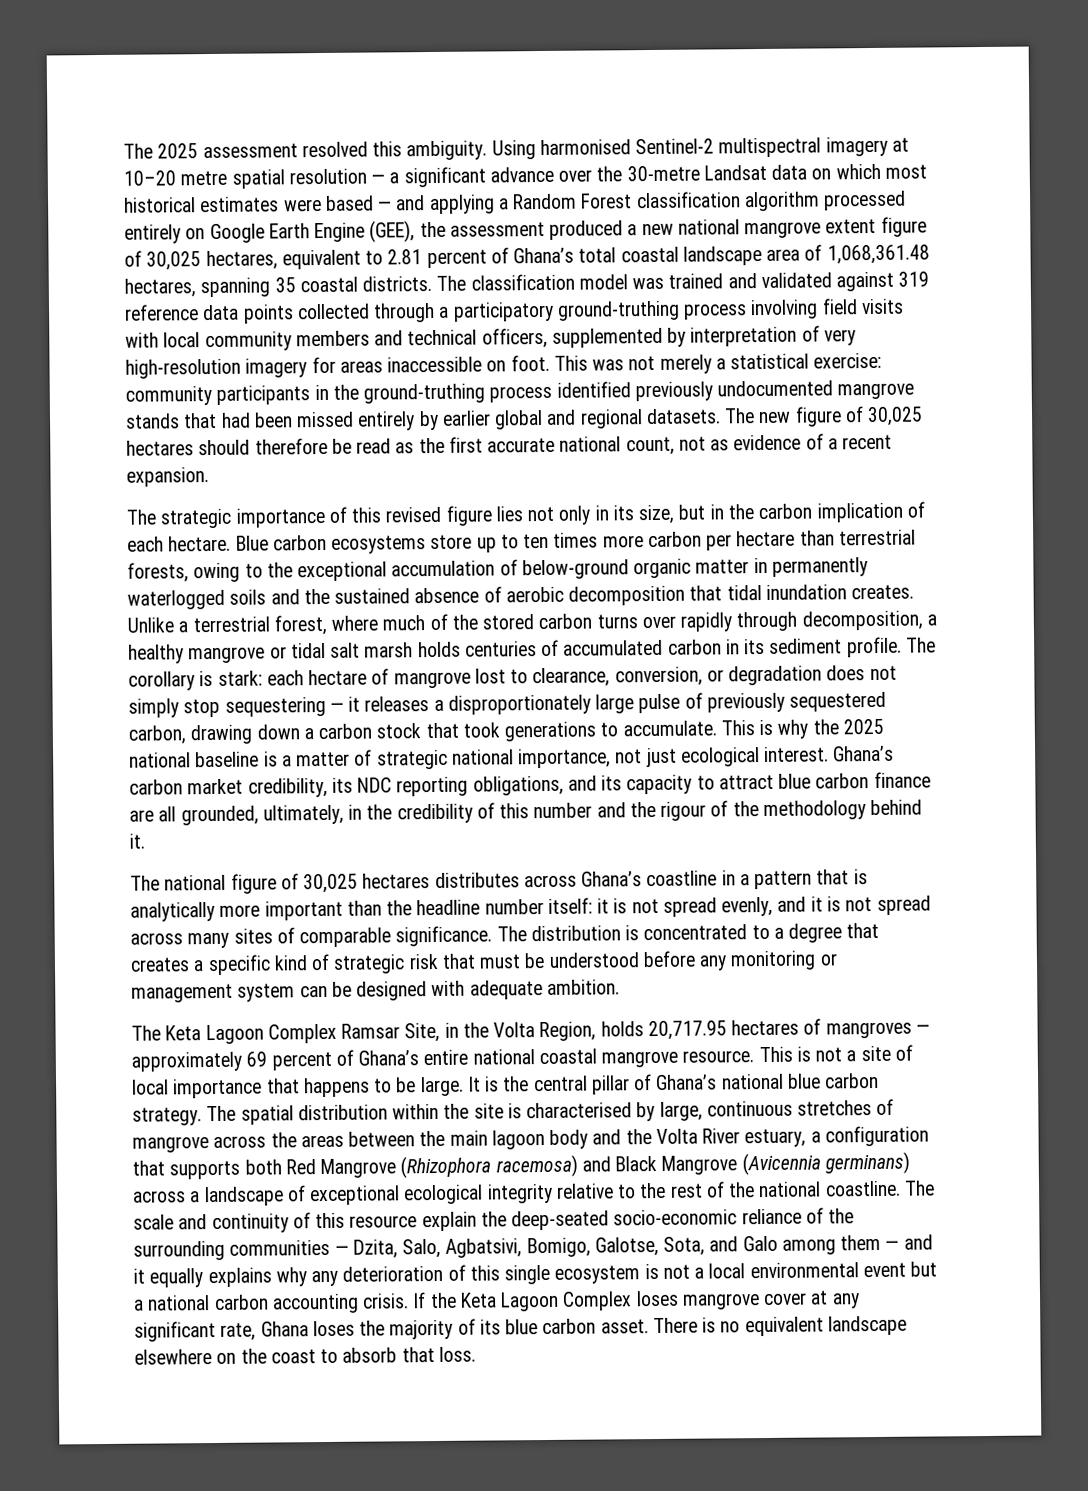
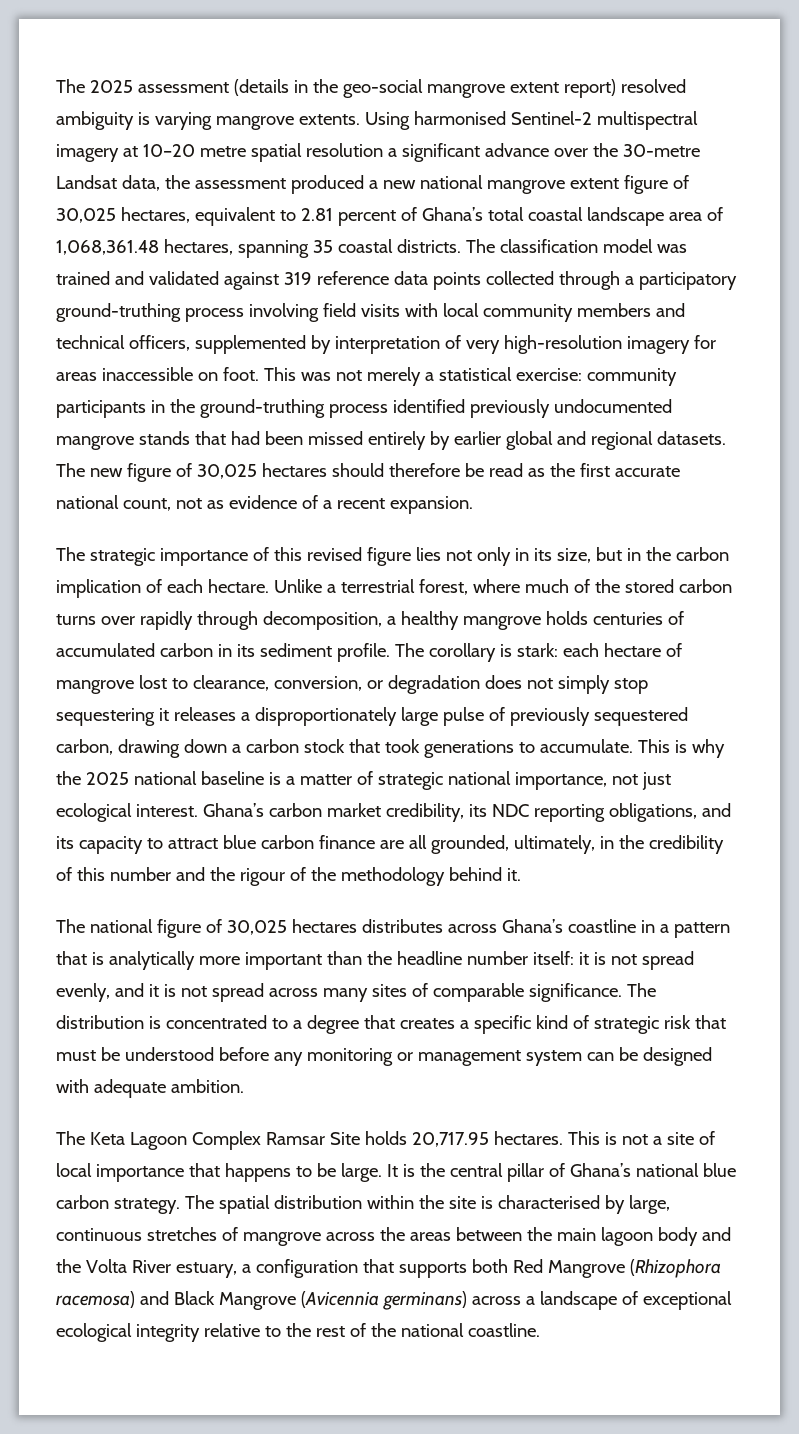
- The 2025 assessment resolved this ambiguity.
+ The 2025 assessment (details in the geo-social mangrove extent report) resolved ambiguity is varying mangrove extents.
- Using harmonised Sentinel-2 multispectral imagery at 10–20 metre spatial resolution — a significant advance over the 30-metre Landsat data on which most historical estimates were based — and applying a Random Forest classification algorithm processed entirely on Google Earth Engine (GEE), the assessment produced a new national mangrove extent figure of 30,025 hectares, equivalent to 2.81 percent of Ghana’s total coastal landscape area of 1,068,361.48 hectares, spanning 35 coastal districts.
+ Using harmonised Sentinel-2 multispectral imagery at 10–20 metre spatial resolution a significant advance over the 30-metre Landsat data, the assessment produced a new national mangrove extent figure of 30,025 hectares, equivalent to 2.81 percent of Ghana’s total coastal landscape area of 1,068,361.48 hectares, spanning 35 coastal districts.
- Blue carbon ecosystems store up to ten times more carbon per hectare than terrestrial forests, owing to the exceptional accumulation of below-ground organic matter in permanently waterlogged soils and the sustained absence of aerobic decomposition that tidal inundation creates.
- Unlike a terrestrial forest, where much of the stored carbon turns over rapidly through decomposition, a healthy mangrove or tidal salt marsh holds centuries of accumulated carbon in its sediment profile.
+ Unlike a terrestrial forest, where much of the stored carbon turns over rapidly through decomposition, a healthy mangrove holds centuries of accumulated carbon in its sediment profile.
- The corollary is stark: each hectare of mangrove lost to clearance, conversion, or degradation does not simply stop sequestering — it releases a disproportionately large pulse of previously sequestered carbon, drawing down a carbon stock that took generations to accumulate.
+ The corollary is stark: each hectare of mangrove lost to clearance, conversion, or degradation does not simply stop sequestering it releases a disproportionately large pulse of previously sequestered carbon, drawing down a carbon stock that took generations to accumulate.
- The Keta Lagoon Complex Ramsar Site, in the Volta Region, holds 20,717.95 hectares of mangroves — approximately 69 percent of Ghana’s entire national coastal mangrove resource.
+ The Keta Lagoon Complex Ramsar Site holds 20,717.95 hectares.
- The scale and continuity of this resource explain the deep-seated socio-economic reliance of the surrounding communities — Dzita, Salo, Agbatsivi, Bomigo, Galotse, Sota, and Galo among them — and it equally explains why any deterioration of this single ecosystem is not a local environmental event but a national carbon accounting crisis. If the Keta Lagoon Complex loses mangrove cover at any significant rate, Ghana loses the majority of its blue carbon asset. There is no equivalent landscape elsewhere on the coast to absorb that loss.

